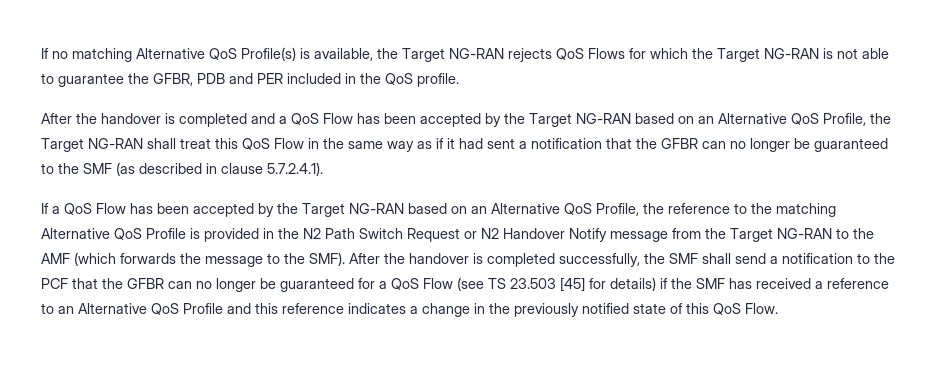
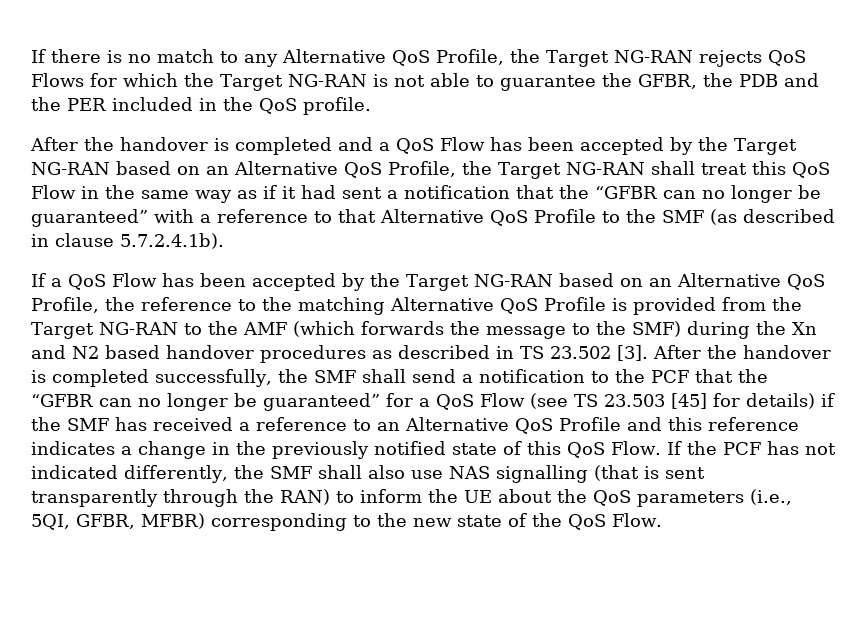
- If no matching Alternative QoS Profile(s) is available, the Target NG-RAN rejects QoS Flows for which the Target NG-RAN is not able to guarantee the GFBR, PDB and PER included in the QoS profile.
+ If there is no match to any Alternative QoS Profile, the Target NG-RAN rejects QoS Flows for which the Target NG-RAN is not able to guarantee the GFBR, the PDB and the PER included in the QoS profile.
- After the handover is completed and a QoS Flow has been accepted by the Target NG-RAN based on an Alternative QoS Profile, the Target NG-RAN shall treat this QoS Flow in the same way as if it had sent a notification that the GFBR can no longer be guaranteed to the SMF (as described in clause 5.7.2.4.1).
+ After the handover is completed and a QoS Flow has been accepted by the Target NG-RAN based on an Alternative QoS Profile, the Target NG-RAN shall treat this QoS Flow in the same way as if it had sent a notification that the “GFBR can no longer be guaranteed” with a reference to that Alternative QoS Profile to the SMF (as described in clause 5.7.2.4.1b).
- If a QoS Flow has been accepted by the Target NG-RAN based on an Alternative QoS Profile, the reference to the matching Alternative QoS Profile is provided in the N2 Path Switch Request or N2 Handover Notify message from the Target NG-RAN to the AMF (which forwards the message to the SMF).
+ If a QoS Flow has been accepted by the Target NG-RAN based on an Alternative QoS Profile, the reference to the matching Alternative QoS Profile is provided from the Target NG-RAN to the AMF (which forwards the message to the SMF) during the Xn and N2 based handover procedures as described in TS 23.502 [3].
- After the handover is completed successfully, the SMF shall send a notification to the PCF that the GFBR can no longer be guaranteed for a QoS Flow (see TS 23.503 [45] for details) if the SMF has received a reference to an Alternative QoS Profile and this reference indicates a change in the previously notified state of this QoS Flow.
+ After the handover is completed successfully, the SMF shall send a notification to the PCF that the “GFBR can no longer be guaranteed” for a QoS Flow (see TS 23.503 [45] for details) if the SMF has received a reference to an Alternative QoS Profile and this reference indicates a change in the previously notified state of this QoS Flow.
+ If the PCF has not indicated differently, the SMF shall also use NAS signalling (that is sent transparently through the RAN) to inform the UE about the QoS parameters (i.e., 5QI, GFBR, MFBR) corresponding to the new state of the QoS Flow.

